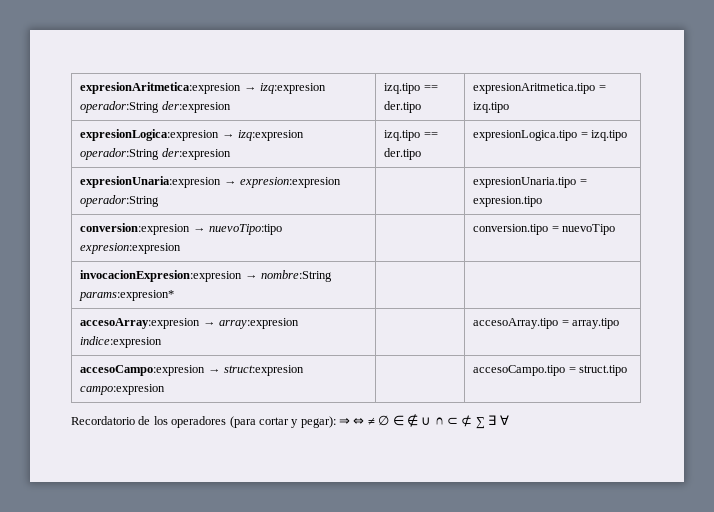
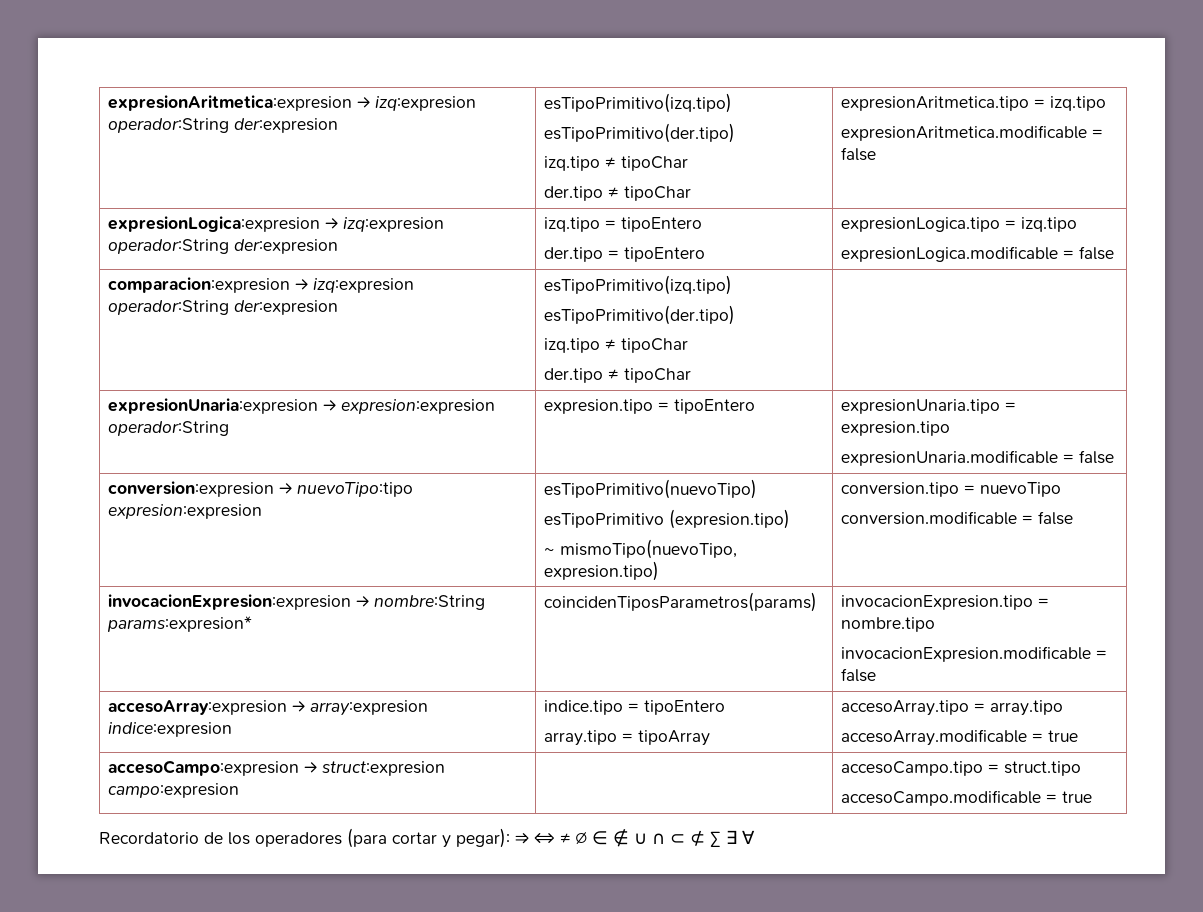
- expresionAritmetica:expresion → izq:expresion operador:String der:expresion | izq.tipo == der.tipo | expresionAritmetica.tipo = izq.tipo
+ expresionAritmetica:expresion → izq:expresion operador:String der:expresion | esTipoPrimitivo(izq.tipo)
+ esTipoPrimitivo(der.tipo)
+ izq.tipo ≠ tipoChar
+ der.tipo ≠ tipoChar | expresionAritmetica.tipo = izq.tipo
+ expresionAritmetica.modificable = false
- expresionLogica:expresion → izq:expresion operador:String der:expresion | izq.tipo == der.tipo | expresionLogica.tipo = izq.tipo
+ expresionLogica:expresion → izq:expresion operador:String der:expresion | izq.tipo = tipoEntero
+ der.tipo = tipoEntero | expresionLogica.tipo = izq.tipo
+ expresionLogica.modificable = false
+ comparacion:expresion → izq:expresion operador:String der:expresion | esTipoPrimitivo(izq.tipo)
+ esTipoPrimitivo(der.tipo)
+ izq.tipo ≠ tipoChar
+ der.tipo ≠ tipoChar |
- expresionUnaria:expresion → expresion:expresion operador:String | | expresionUnaria.tipo = expresion.tipo
+ expresionUnaria:expresion → expresion:expresion operador:String | expresion.tipo = tipoEntero | expresionUnaria.tipo = expresion.tipo
+ expresionUnaria.modificable = false
- conversion:expresion → nuevoTipo:tipo expresion:expresion | | conversion.tipo = nuevoTipo
+ conversion:expresion → nuevoTipo:tipo expresion:expresion | esTipoPrimitivo(nuevoTipo)
+ esTipoPrimitivo (expresion.tipo)
+ ~ mismoTipo(nuevoTipo, expresion.tipo) | conversion.tipo = nuevoTipo
+ conversion.modificable = false
- invocacionExpresion:expresion → nombre:String params:expresion* | |
- accesoArray:expresion → array:expresion indice:expresion | | accesoArray.tipo = array.tipo
+ invocacionExpresion:expresion → nombre:String params:expresion* | coincidenTiposParametros(params) | invocacionExpresion.tipo = nombre.tipo
+ invocacionExpresion.modificable = false
+ accesoArray:expresion → array:expresion indice:expresion | indice.tipo = tipoEntero
+ array.tipo = tipoArray | accesoArray.tipo = array.tipo
+ accesoArray.modificable = true
  accesoCampo:expresion → struct:expresion campo:expresion | | accesoCampo.tipo = struct.tipo
+ accesoCampo.modificable = true

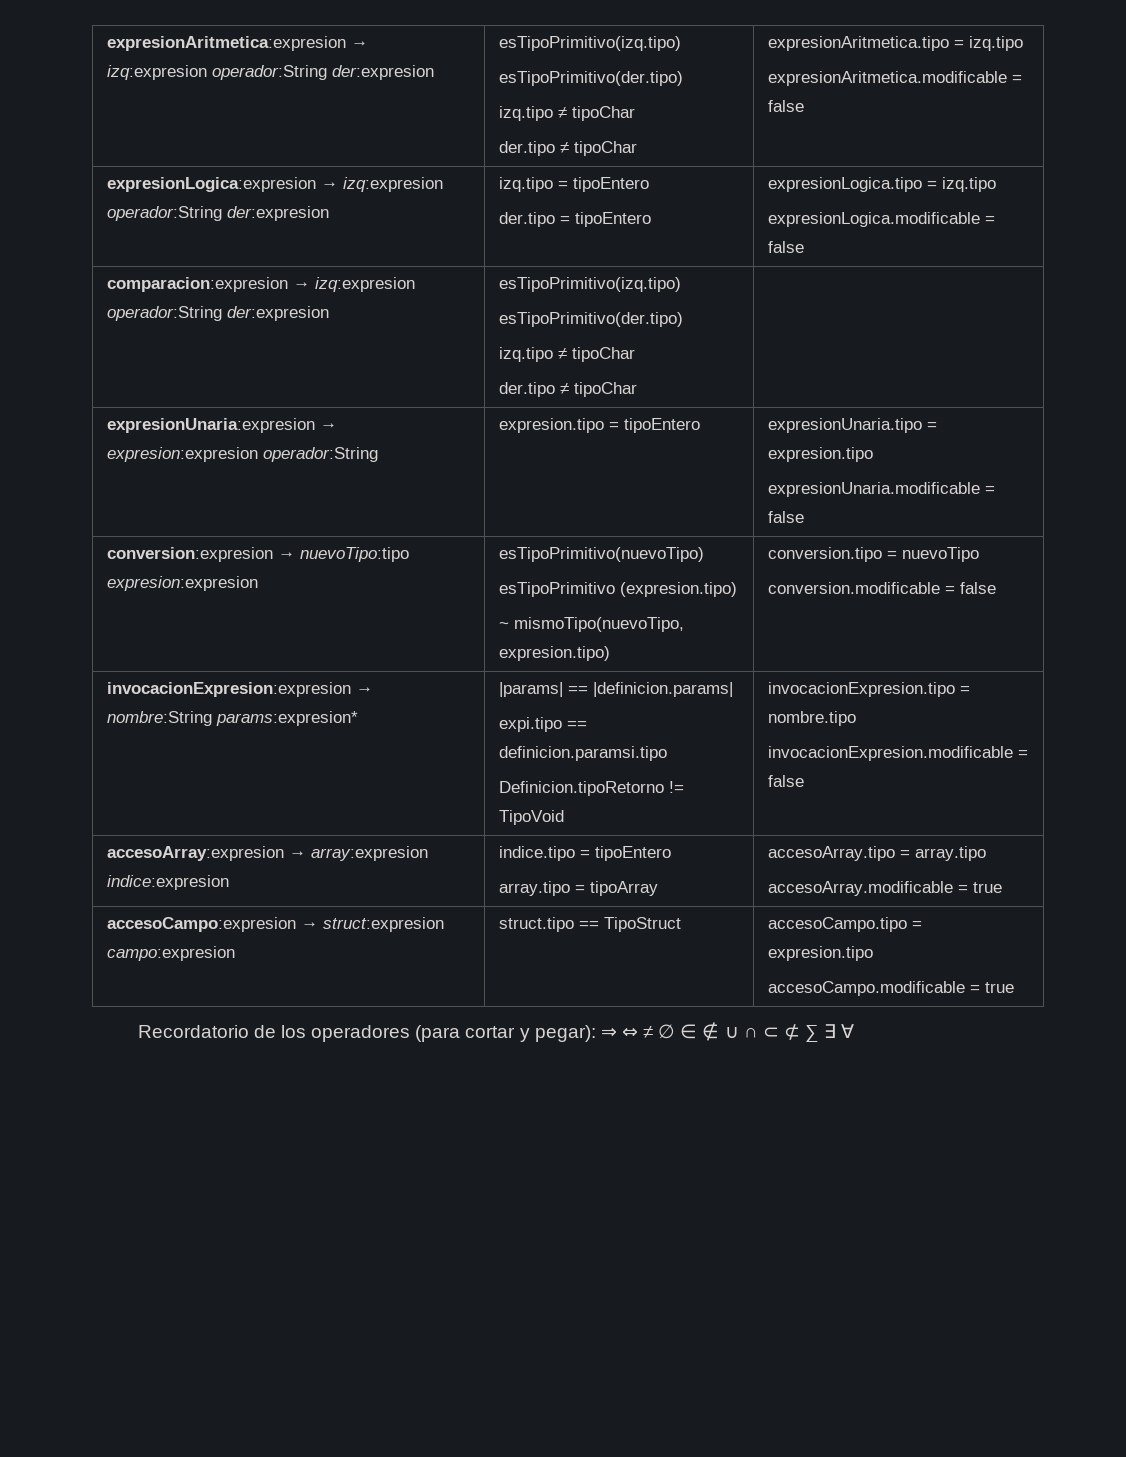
- invocacionExpresion:expresion → nombre:String params:expresion* | coincidenTiposParametros(params) | invocacionExpresion.tipo = nombre.tipo
+ invocacionExpresion:expresion → nombre:String params:expresion* | |params| == |definicion.params|
+ expi.tipo == definicion.paramsi.tipo
+ Definicion.tipoRetorno != TipoVoid | invocacionExpresion.tipo = nombre.tipo
- accesoCampo:expresion → struct:expresion campo:expresion | | accesoCampo.tipo = struct.tipo
+ accesoCampo:expresion → struct:expresion campo:expresion | struct.tipo == TipoStruct | accesoCampo.tipo = expresion.tipo

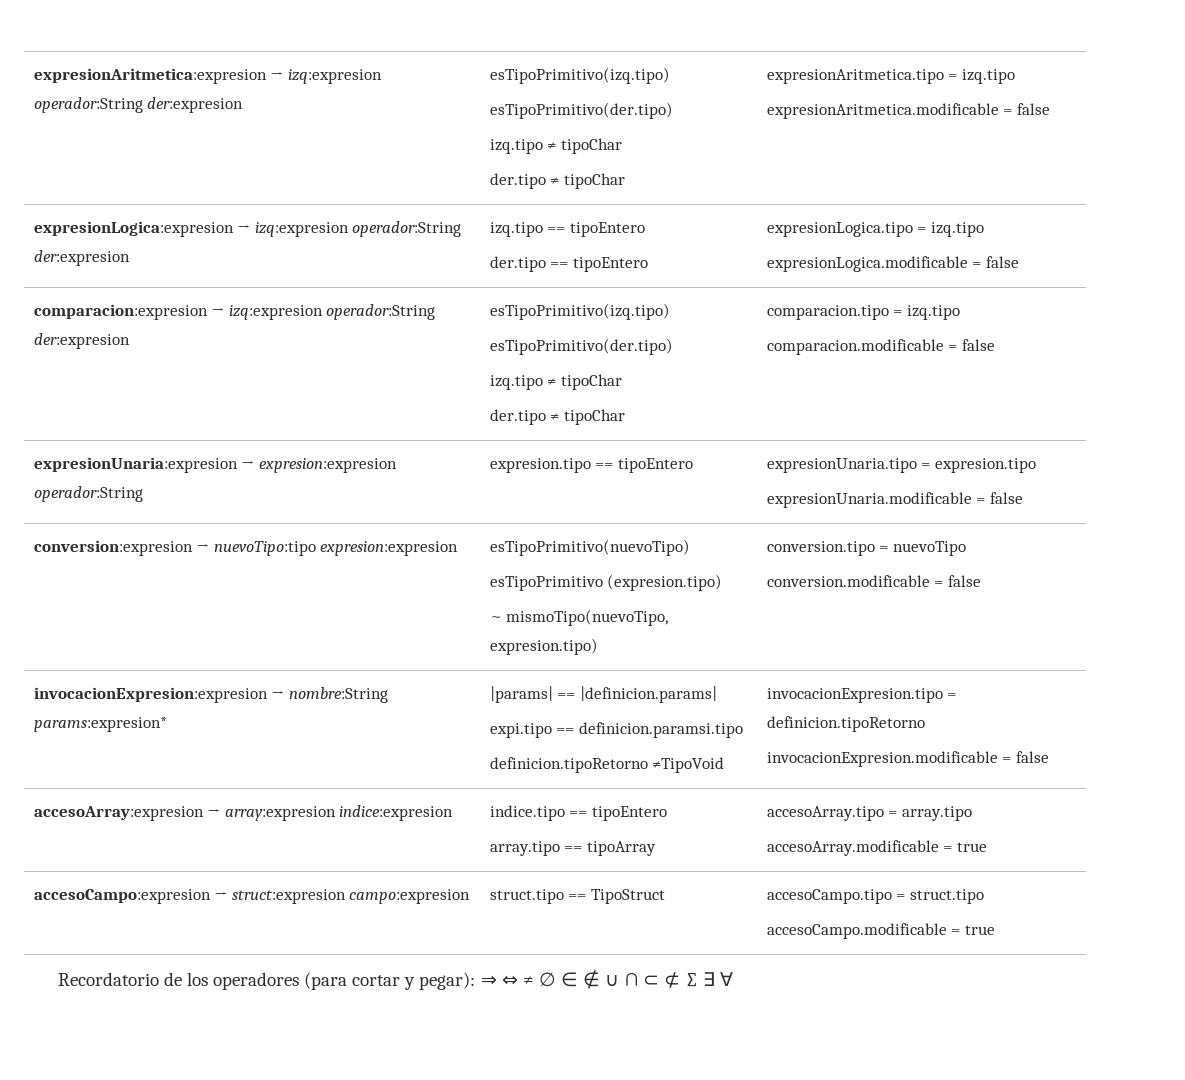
- expresionLogica:expresion → izq:expresion operador:String der:expresion | izq.tipo = tipoEntero
- der.tipo = tipoEntero | expresionLogica.tipo = izq.tipo
+ expresionLogica:expresion → izq:expresion operador:String der:expresion | izq.tipo == tipoEntero
+ der.tipo == tipoEntero | expresionLogica.tipo = izq.tipo
  comparacion:expresion → izq:expresion operador:String der:expresion | esTipoPrimitivo(izq.tipo)
  esTipoPrimitivo(der.tipo)
  izq.tipo ≠ tipoChar
- der.tipo ≠ tipoChar |
+ der.tipo ≠ tipoChar | comparacion.tipo = izq.tipo
+ comparacion.modificable = false
- expresionUnaria:expresion → expresion:expresion operador:String | expresion.tipo = tipoEntero | expresionUnaria.tipo = expresion.tipo
+ expresionUnaria:expresion → expresion:expresion operador:String | expresion.tipo == tipoEntero | expresionUnaria.tipo = expresion.tipo
  invocacionExpresion:expresion → nombre:String params:expresion* | |params| == |definicion.params|
  expi.tipo == definicion.paramsi.tipo
- Definicion.tipoRetorno != TipoVoid | invocacionExpresion.tipo = nombre.tipo
+ definicion.tipoRetorno ≠TipoVoid | invocacionExpresion.tipo = definicion.tipoRetorno
- accesoArray:expresion → array:expresion indice:expresion | indice.tipo = tipoEntero
- array.tipo = tipoArray | accesoArray.tipo = array.tipo
+ accesoArray:expresion → array:expresion indice:expresion | indice.tipo == tipoEntero
+ array.tipo == tipoArray | accesoArray.tipo = array.tipo
- accesoCampo:expresion → struct:expresion campo:expresion | struct.tipo == TipoStruct | accesoCampo.tipo = expresion.tipo
+ accesoCampo:expresion → struct:expresion campo:expresion | struct.tipo == TipoStruct | accesoCampo.tipo = struct.tipo

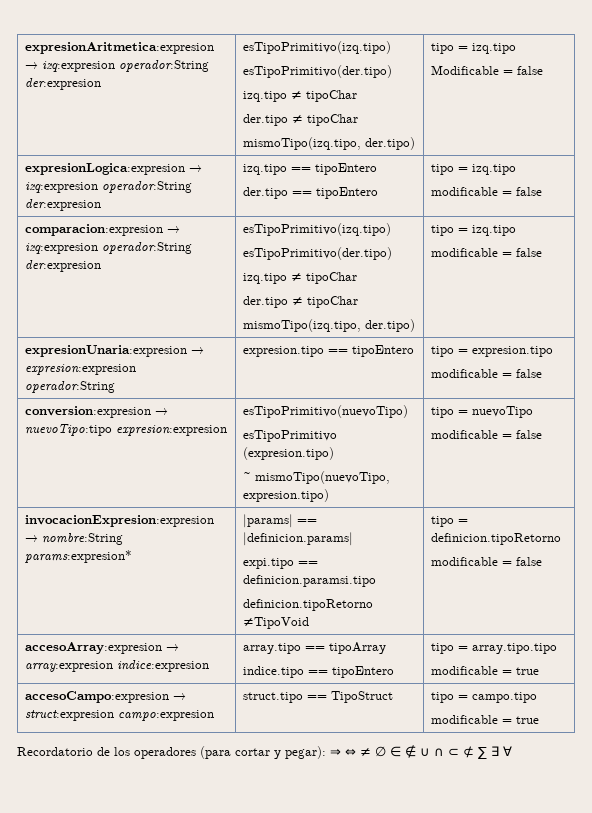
  expresionAritmetica:expresion → izq:expresion operador:String der:expresion | esTipoPrimitivo(izq.tipo)
  esTipoPrimitivo(der.tipo)
  izq.tipo ≠ tipoChar
- der.tipo ≠ tipoChar | expresionAritmetica.tipo = izq.tipo
- expresionAritmetica.modificable = false
+ der.tipo ≠ tipoChar
+ mismoTipo(izq.tipo, der.tipo) | tipo = izq.tipo
+ Modificable = false
  expresionLogica:expresion → izq:expresion operador:String der:expresion | izq.tipo == tipoEntero
- der.tipo == tipoEntero | expresionLogica.tipo = izq.tipo
- expresionLogica.modificable = false
+ der.tipo == tipoEntero | tipo = izq.tipo
+ modificable = false
  comparacion:expresion → izq:expresion operador:String der:expresion | esTipoPrimitivo(izq.tipo)
  esTipoPrimitivo(der.tipo)
  izq.tipo ≠ tipoChar
- der.tipo ≠ tipoChar | comparacion.tipo = izq.tipo
- comparacion.modificable = false
+ der.tipo ≠ tipoChar
+ mismoTipo(izq.tipo, der.tipo) | tipo = izq.tipo
+ modificable = false
- expresionUnaria:expresion → expresion:expresion operador:String | expresion.tipo == tipoEntero | expresionUnaria.tipo = expresion.tipo
- expresionUnaria.modificable = false
+ expresionUnaria:expresion → expresion:expresion operador:String | expresion.tipo == tipoEntero | tipo = expresion.tipo
+ modificable = false
  conversion:expresion → nuevoTipo:tipo expresion:expresion | esTipoPrimitivo(nuevoTipo)
  esTipoPrimitivo (expresion.tipo)
- ~ mismoTipo(nuevoTipo, expresion.tipo) | conversion.tipo = nuevoTipo
- conversion.modificable = false
+ ~ mismoTipo(nuevoTipo, expresion.tipo) | tipo = nuevoTipo
+ modificable = false
  invocacionExpresion:expresion → nombre:String params:expresion* | |params| == |definicion.params|
  expi.tipo == definicion.paramsi.tipo
- definicion.tipoRetorno ≠TipoVoid | invocacionExpresion.tipo = definicion.tipoRetorno
- invocacionExpresion.modificable = false
+ definicion.tipoRetorno ≠TipoVoid | tipo = definicion.tipoRetorno
+ modificable = false
- accesoArray:expresion → array:expresion indice:expresion | indice.tipo == tipoEntero
- array.tipo == tipoArray | accesoArray.tipo = array.tipo
- accesoArray.modificable = true
+ accesoArray:expresion → array:expresion indice:expresion | array.tipo == tipoArray
+ indice.tipo == tipoEntero | tipo = array.tipo.tipo
+ modificable = true
- accesoCampo:expresion → struct:expresion campo:expresion | struct.tipo == TipoStruct | accesoCampo.tipo = struct.tipo
- accesoCampo.modificable = true
+ accesoCampo:expresion → struct:expresion campo:expresion | struct.tipo == TipoStruct | tipo = campo.tipo
+ modificable = true

